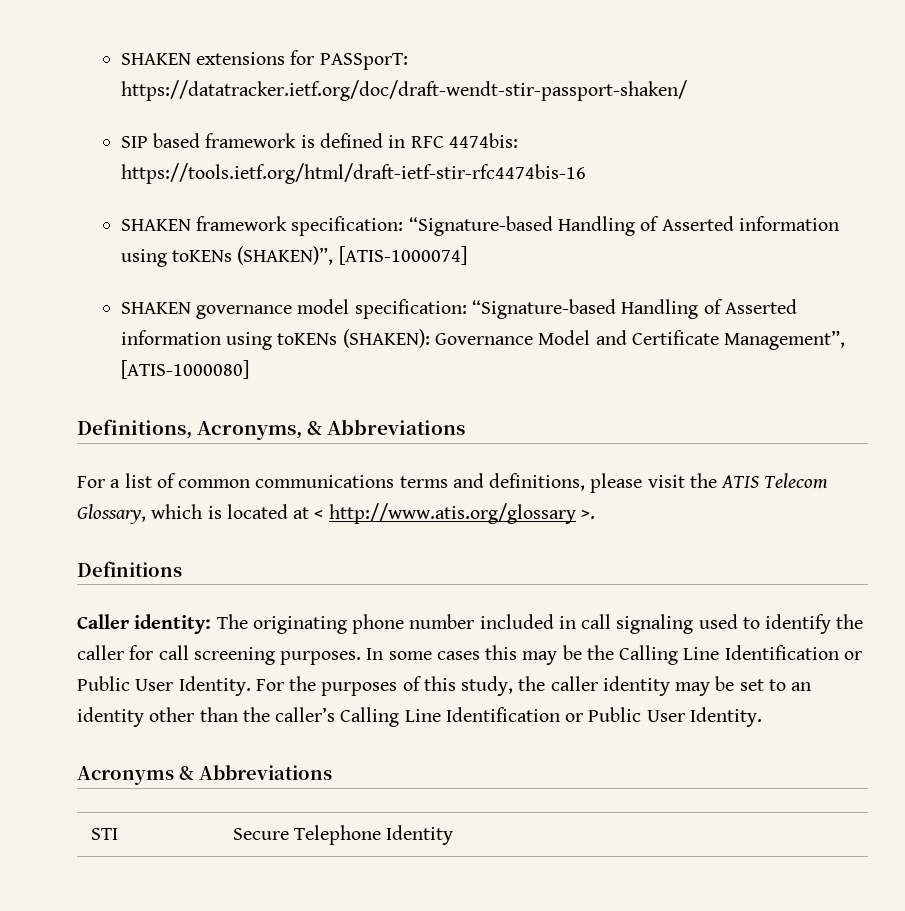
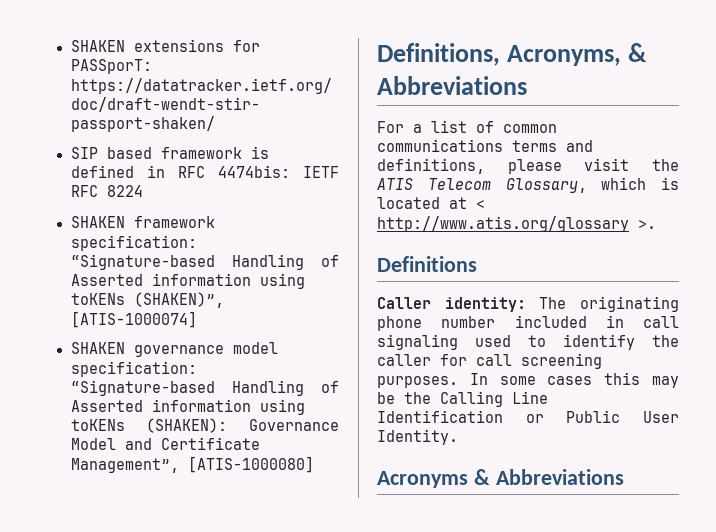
- SIP based framework is defined in RFC 4474bis: https://tools.ietf.org/html/draft-ietf-stir-rfc4474bis-16
+ SIP based framework is defined in RFC 4474bis: IETF RFC 8224
- For the purposes of this study, the caller identity may be set to an identity other than the caller’s Calling Line Identification or Public User Identity.
- STI | Secure Telephone Identity

